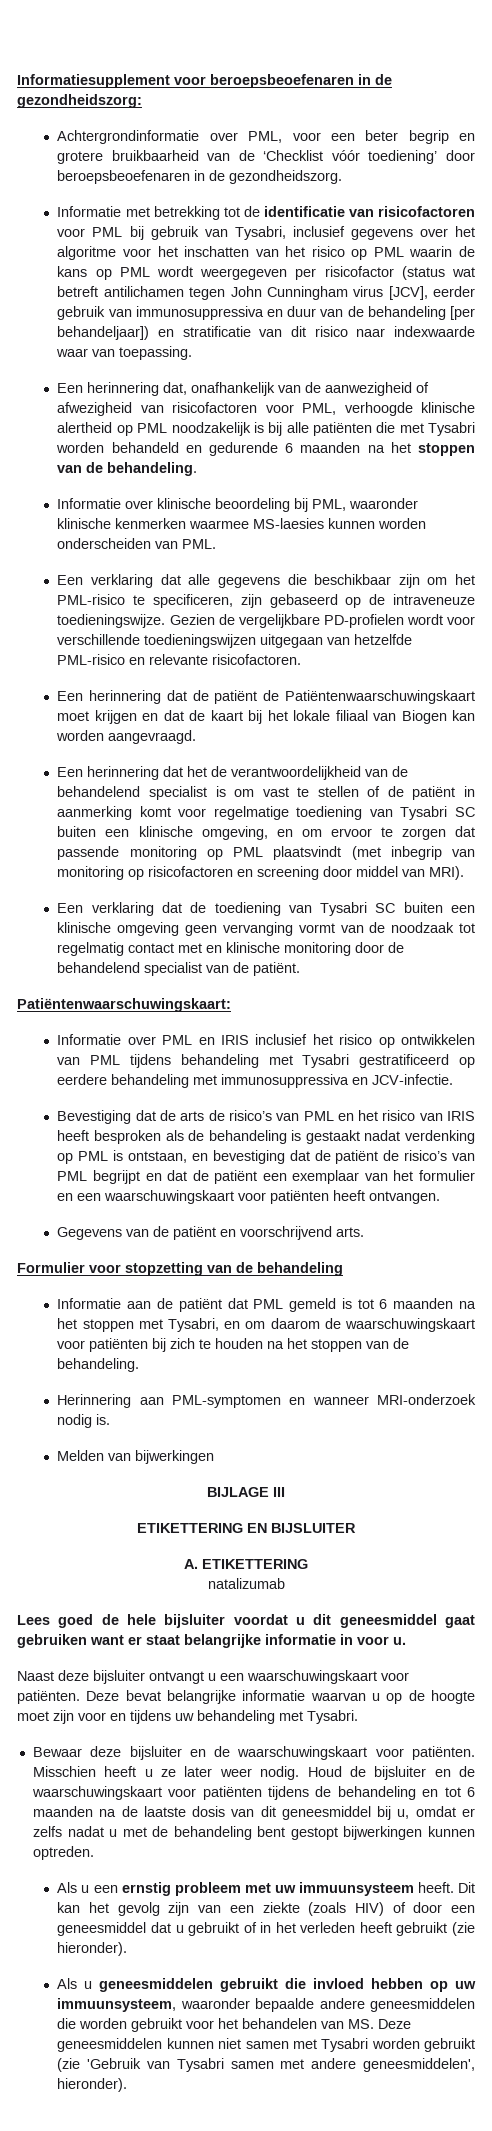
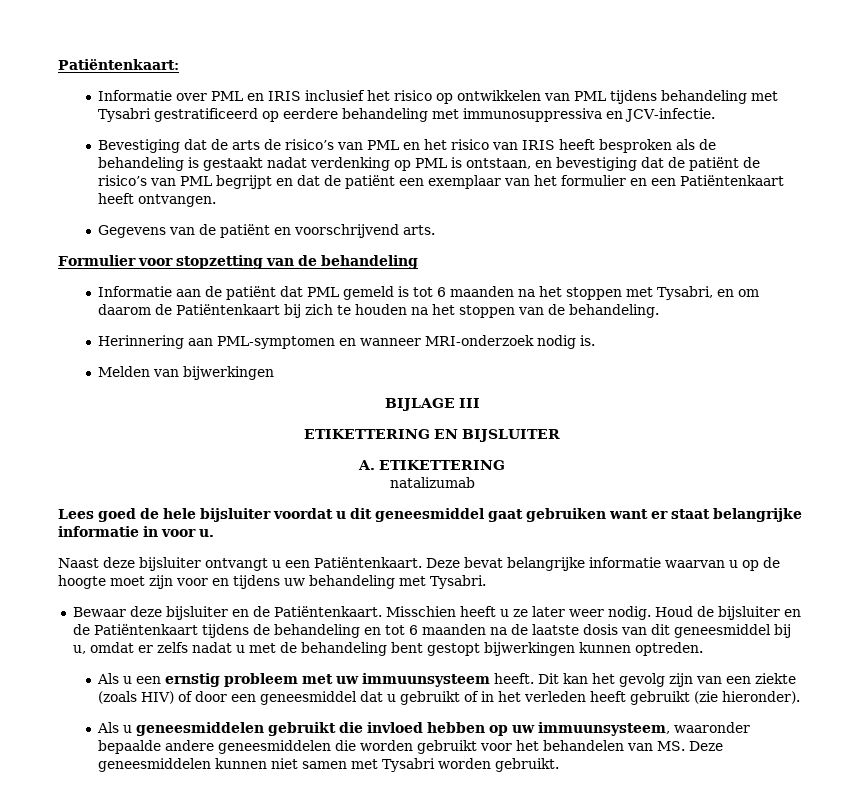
- Informatiesupplement voor beroepsbeoefenaren in de gezondheidszorg:
- Achtergrondinformatie over PML, voor een beter begrip en grotere bruikbaarheid van de ‘Checklist vóór toediening’ door beroepsbeoefenaren in de gezondheidszorg.
- Informatie met betrekking tot de identificatie van risicofactoren voor PML bij gebruik van Tysabri, inclusief gegevens over het algoritme voor het inschatten van het risico op PML waarin de kans op PML wordt weergegeven per risicofactor (status wat betreft antilichamen tegen John Cunningham virus [JCV], eerder gebruik van immunosuppressiva en duur van de behandeling [per behandeljaar]) en stratificatie van dit risico naar indexwaarde waar van toepassing.
- Een herinnering dat, onafhankelijk van de aanwezigheid of afwezigheid van risicofactoren voor PML, verhoogde klinische alertheid op PML noodzakelijk is bij alle patiënten die met Tysabri worden behandeld en gedurende 6 maanden na het stoppen van de behandeling.
- Informatie over klinische beoordeling bij PML, waaronder klinische kenmerken waarmee MS-laesies kunnen worden onderscheiden van PML.
- Een verklaring dat alle gegevens die beschikbaar zijn om het PML-risico te specificeren, zijn gebaseerd op de intraveneuze toedieningswijze. Gezien de vergelijkbare PD-profielen wordt voor verschillende toedieningswijzen uitgegaan van hetzelfde PML-risico en relevante risicofactoren.
- Een herinnering dat de patiënt de Patiëntenwaarschuwingskaart moet krijgen en dat de kaart bij het lokale filiaal van Biogen kan worden aangevraagd.
- Een herinnering dat het de verantwoordelijkheid van de behandelend specialist is om vast te stellen of de patiënt in aanmerking komt voor regelmatige toediening van Tysabri SC buiten een klinische omgeving, en om ervoor te zorgen dat passende monitoring op PML plaatsvindt (met inbegrip van monitoring op risicofactoren en screening door middel van MRI).
- Een verklaring dat de toediening van Tysabri SC buiten een klinische omgeving geen vervanging vormt van de noodzaak tot regelmatig contact met en klinische monitoring door de behandelend specialist van de patiënt.
- Patiëntenwaarschuwingskaart:
+ Patiëntenkaart:
- Bevestiging dat de arts de risico’s van PML en het risico van IRIS heeft besproken als de behandeling is gestaakt nadat verdenking op PML is ontstaan, en bevestiging dat de patiënt de risico’s van PML begrijpt en dat de patiënt een exemplaar van het formulier en een waarschuwingskaart voor patiënten heeft ontvangen.
+ Bevestiging dat de arts de risico’s van PML en het risico van IRIS heeft besproken als de behandeling is gestaakt nadat verdenking op PML is ontstaan, en bevestiging dat de patiënt de risico’s van PML begrijpt en dat de patiënt een exemplaar van het formulier en een Patiëntenkaart heeft ontvangen.
- Informatie aan de patiënt dat PML gemeld is tot 6 maanden na het stoppen met Tysabri, en om daarom de waarschuwingskaart voor patiënten bij zich te houden na het stoppen van de behandeling.
+ Informatie aan de patiënt dat PML gemeld is tot 6 maanden na het stoppen met Tysabri, en om daarom de Patiëntenkaart bij zich te houden na het stoppen van de behandeling.
- Naast deze bijsluiter ontvangt u een waarschuwingskaart voor patiënten.
+ Naast deze bijsluiter ontvangt u een Patiëntenkaart.
- Bewaar deze bijsluiter en de waarschuwingskaart voor patiënten.
+ Bewaar deze bijsluiter en de Patiëntenkaart.
- Houd de bijsluiter en de waarschuwingskaart voor patiënten tijdens de behandeling en tot 6 maanden na de laatste dosis van dit geneesmiddel bij u, omdat er zelfs nadat u met de behandeling bent gestopt bijwerkingen kunnen optreden.
+ Houd de bijsluiter en de Patiëntenkaart tijdens de behandeling en tot 6 maanden na de laatste dosis van dit geneesmiddel bij u, omdat er zelfs nadat u met de behandeling bent gestopt bijwerkingen kunnen optreden.
- Als u geneesmiddelen gebruikt die invloed hebben op uw immuunsysteem, waaronder bepaalde andere geneesmiddelen die worden gebruikt voor het behandelen van MS. Deze geneesmiddelen kunnen niet samen met Tysabri worden gebruikt (zie 'Gebruik van Tysabri samen met andere geneesmiddelen', hieronder).
+ Als u geneesmiddelen gebruikt die invloed hebben op uw immuunsysteem, waaronder bepaalde andere geneesmiddelen die worden gebruikt voor het behandelen van MS. Deze geneesmiddelen kunnen niet samen met Tysabri worden gebruikt.

